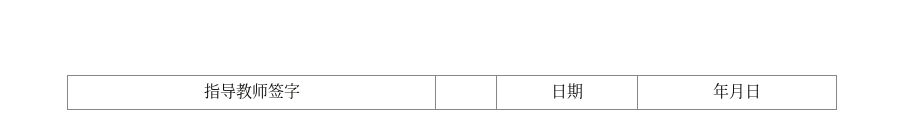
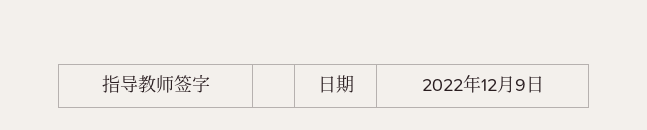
- 指导教师签字 | | 日期 | 年月日
+ 指导教师签字 | | 日期 | 2022年12月9日

